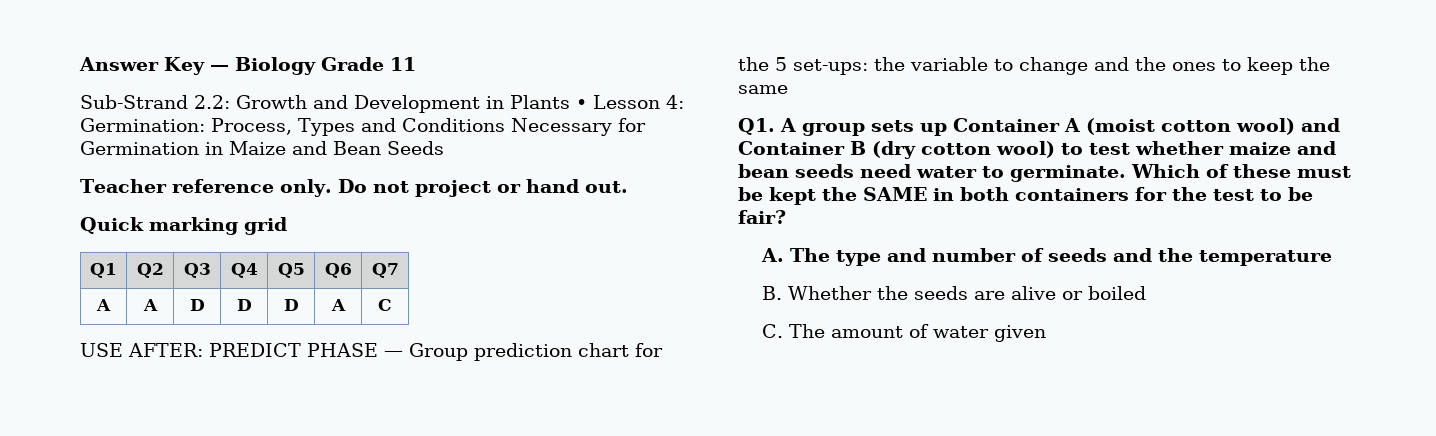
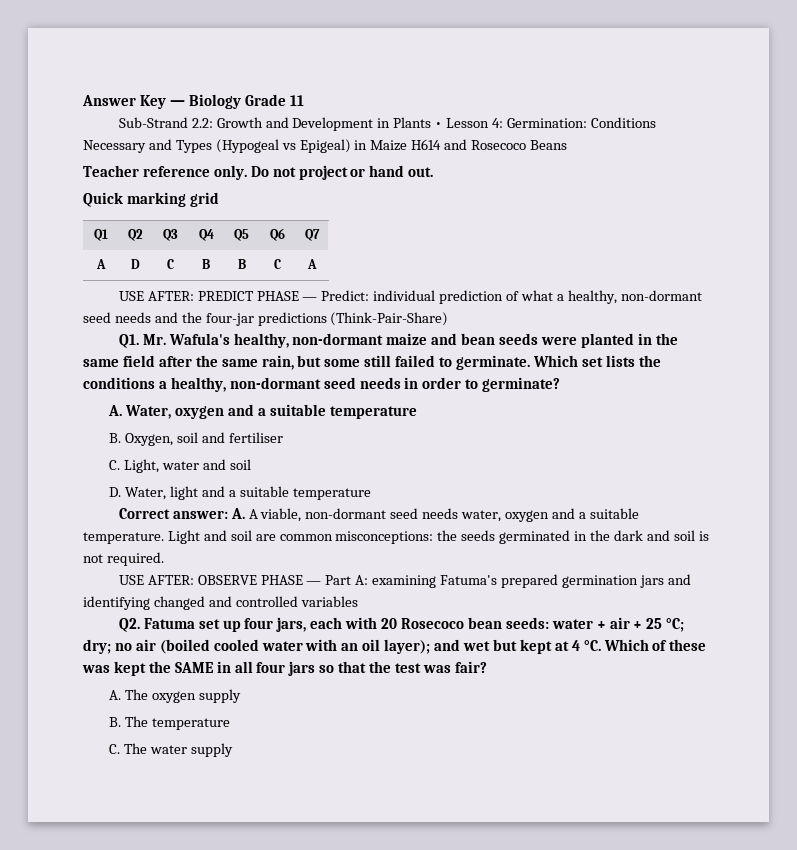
- Sub-Strand 2.2: Growth and Development in Plants • Lesson 4: Germination: Process, Types and Conditions Necessary for Germination in Maize and Bean Seeds
+ Sub-Strand 2.2: Growth and Development in Plants • Lesson 4: Germination: Conditions Necessary and Types (Hypogeal vs Epigeal) in Maize H614 and Rosecoco Beans
- A | A | D | D | D | A | C
+ A | D | C | B | B | C | A
- USE AFTER: PREDICT PHASE — Group prediction chart for the 5 set-ups: the variable to change and the ones to keep the same
- Q1. A group sets up Container A (moist cotton wool) and Container B (dry cotton wool) to test whether maize and bean seeds need water to germinate. Which of these must be kept the SAME in both containers for the test to be fair?
- A. The type and number of seeds and the temperature
- B. Whether the seeds are alive or boiled
- C. The amount of water given
+ USE AFTER: PREDICT PHASE — Predict: individual prediction of what a healthy, non-dormant seed needs and the four-jar predictions (Think-Pair-Share)
+ Q1. Mr. Wafula's healthy, non-dormant maize and bean seeds were planted in the same field after the same rain, but some still failed to germinate. Which set lists the conditions a healthy, non-dormant seed needs in order to germinate?
+ A. Water, oxygen and a suitable temperature
+ B. Oxygen, soil and fertiliser
+ C. Light, water and soil
+ D. Water, light and a suitable temperature
+ Correct answer: A. A viable, non-dormant seed needs water, oxygen and a suitable temperature. Light and soil are common misconceptions: the seeds germinated in the dark and soil is not required.
+ USE AFTER: OBSERVE PHASE — Part A: examining Fatuma's prepared germination jars and identifying changed and controlled variables
+ Q2. Fatuma set up four jars, each with 20 Rosecoco bean seeds: water + air + 25 °C; dry; no air (boiled cooled water with an oil layer); and wet but kept at 4 °C. Which of these was kept the SAME in all four jars so that the test was fair?
+ A. The oxygen supply
+ B. The temperature
+ C. The water supply

